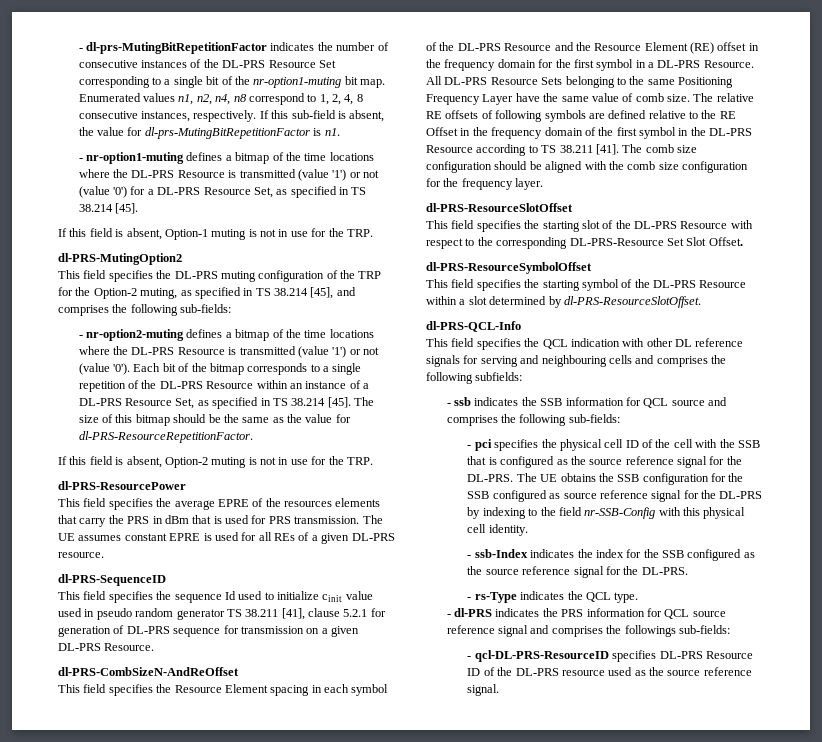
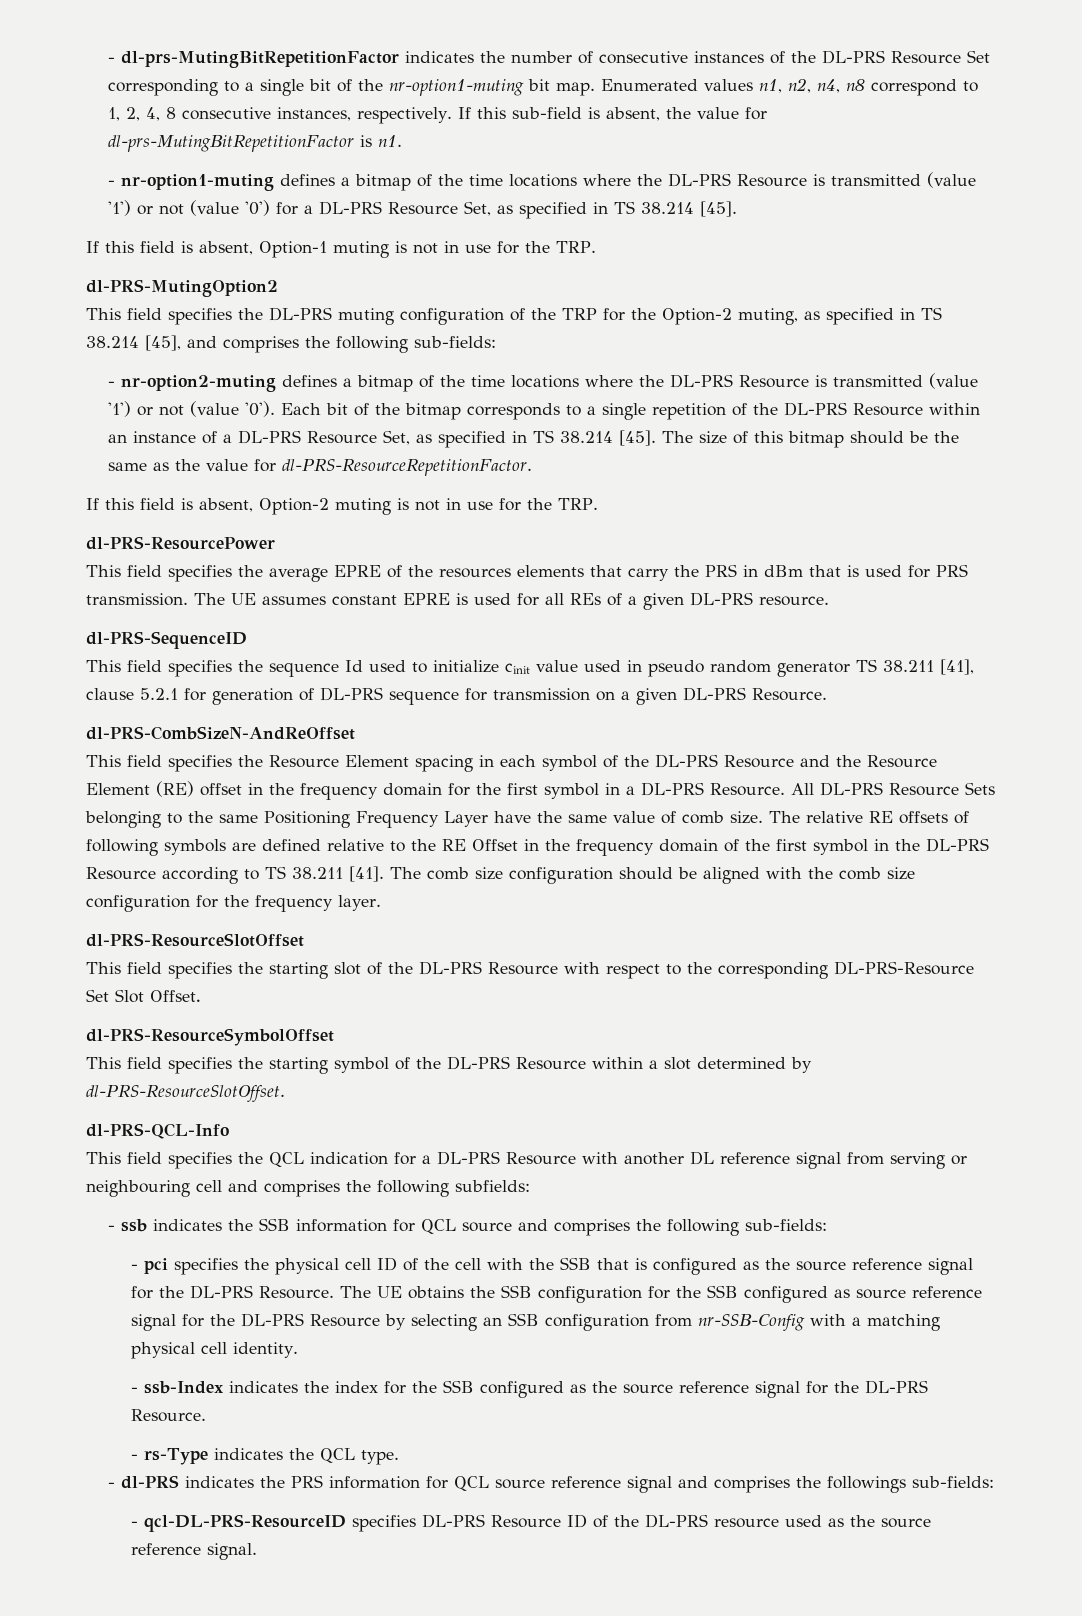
- This field specifies the QCL indication with other DL reference signals for serving and neighbouring cells and comprises the following subfields:
+ This field specifies the QCL indication for a DL-PRS Resource with another DL reference signal from serving or neighbouring cell and comprises the following subfields:
- - pci specifies the physical cell ID of the cell with the SSB that is configured as the source reference signal for the DL-PRS.
+ - pci specifies the physical cell ID of the cell with the SSB that is configured as the source reference signal for the DL-PRS Resource.
- The UE obtains the SSB configuration for the SSB configured as source reference signal for the DL-PRS by indexing to the field nr-SSB-Config with this physical cell identity.
+ The UE obtains the SSB configuration for the SSB configured as source reference signal for the DL-PRS Resource by selecting an SSB configuration from nr-SSB-Config with a matching physical cell identity.
- - ssb-Index indicates the index for the SSB configured as the source reference signal for the DL-PRS.
+ - ssb-Index indicates the index for the SSB configured as the source reference signal for the DL-PRS Resource.

